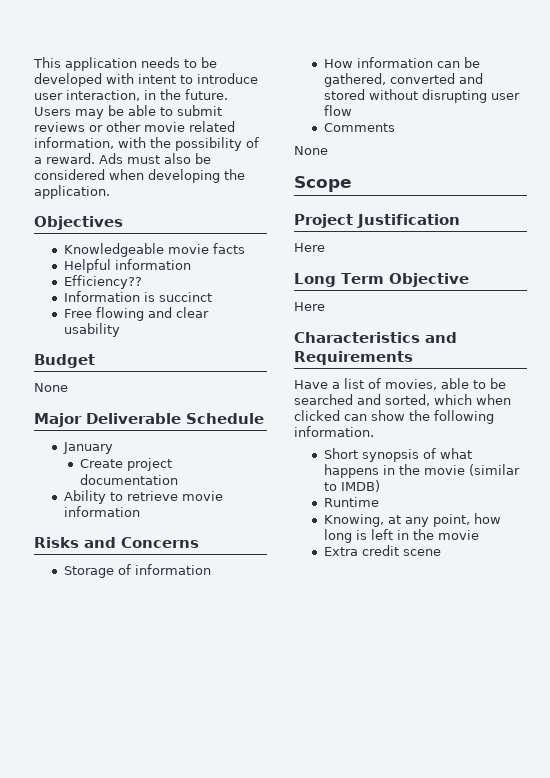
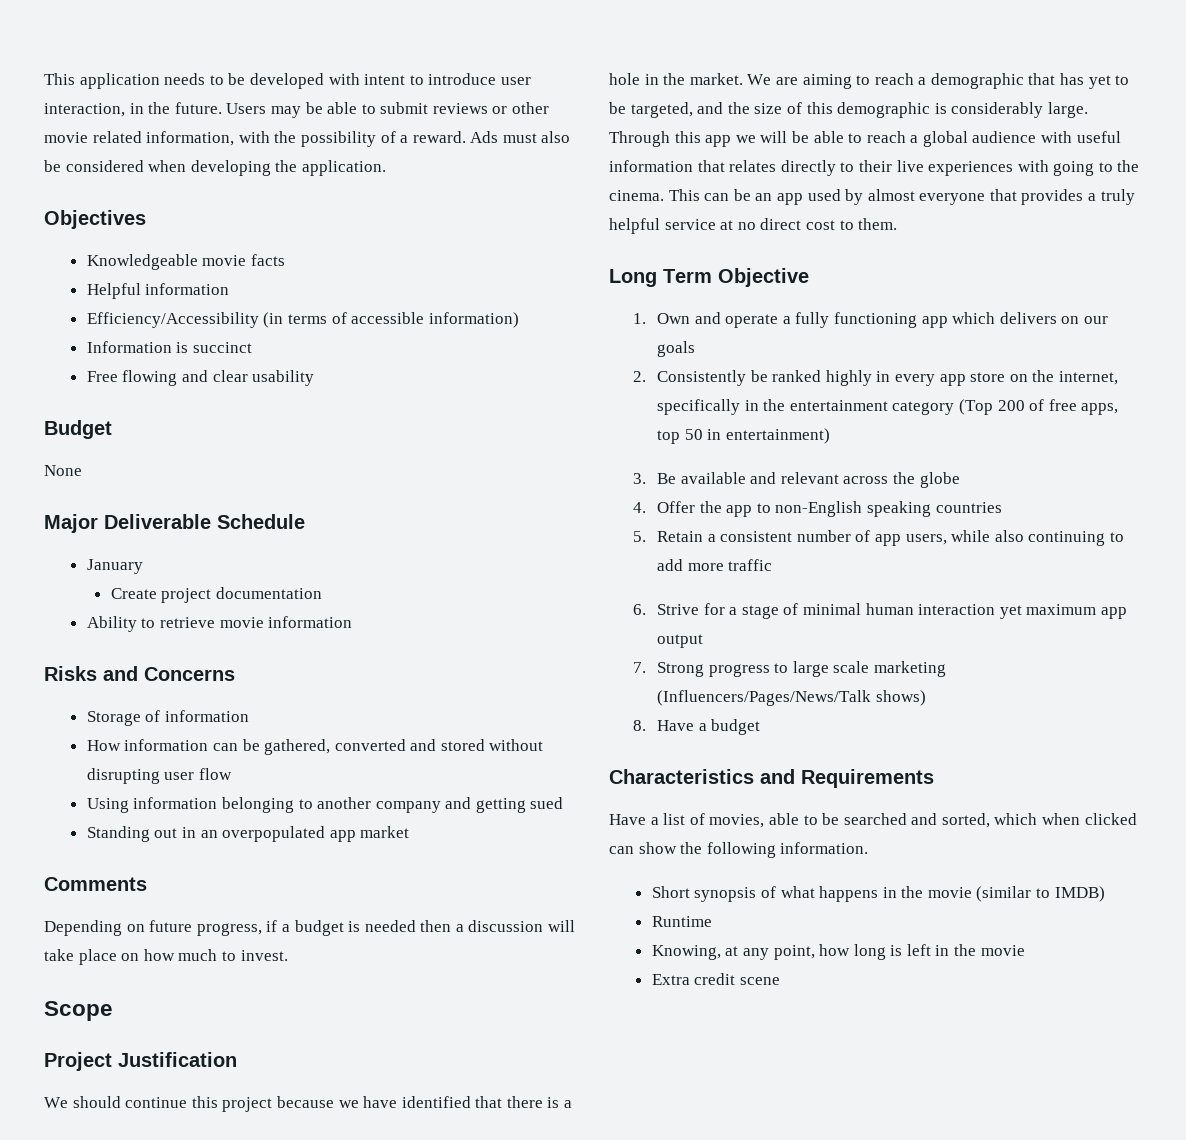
- Efficiency??
+ Efficiency/Accessibility (in terms of accessible information)
+ Using information belonging to another company and getting sued
+ Standing out in an overpopulated app market
  Comments
- None
+ Depending on future progress, if a budget is needed then a discussion will take place on how much to invest.
  Scope
  Project Justification
- Here
+ We should continue this project because we have identified that there is a hole in the market. We are aiming to reach a demographic that has yet to be targeted, and the size of this demographic is considerably large. Through this app we will be able to reach a global audience with useful information that relates directly to their live experiences with going to the cinema. This can be an app used by almost everyone that provides a truly helpful service at no direct cost to them.
  Long Term Objective
- Here
+ 1. Own and operate a fully functioning app which delivers on our goals
+ 2. Consistently be ranked highly in every app store on the internet, specifically in the entertainment category (Top 200 of free apps, top 50 in entertainment)
+ 3. Be available and relevant across the globe
+ 4. Offer the app to non-English speaking countries
+ 5. Retain a consistent number of app users, while also continuing to add more traffic
+ 6. Strive for a stage of minimal human interaction yet maximum app output
+ 7. Strong progress to large scale marketing (Influencers/Pages/News/Talk shows)
+ 8. Have a budget

